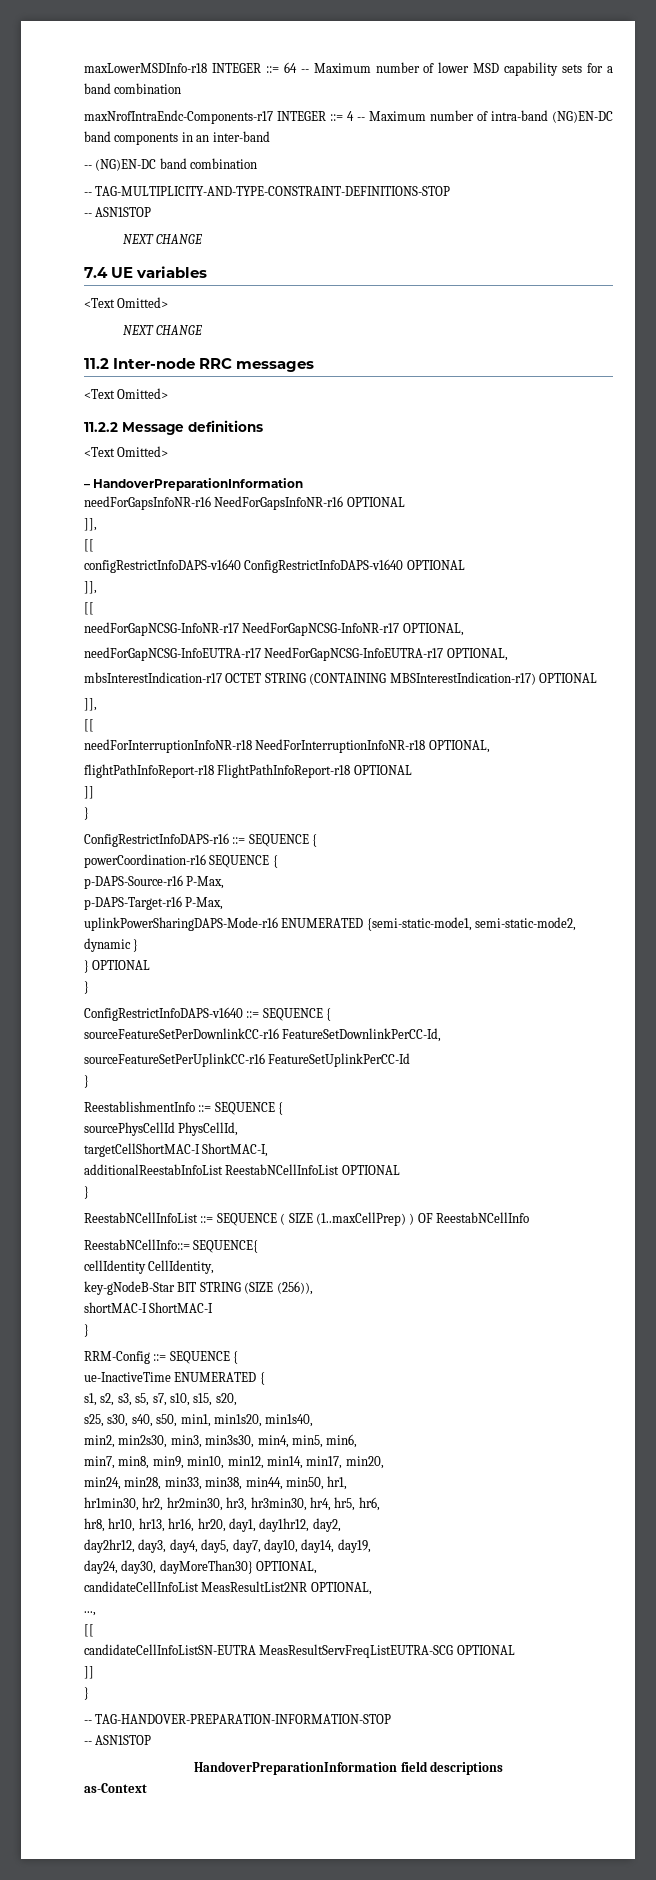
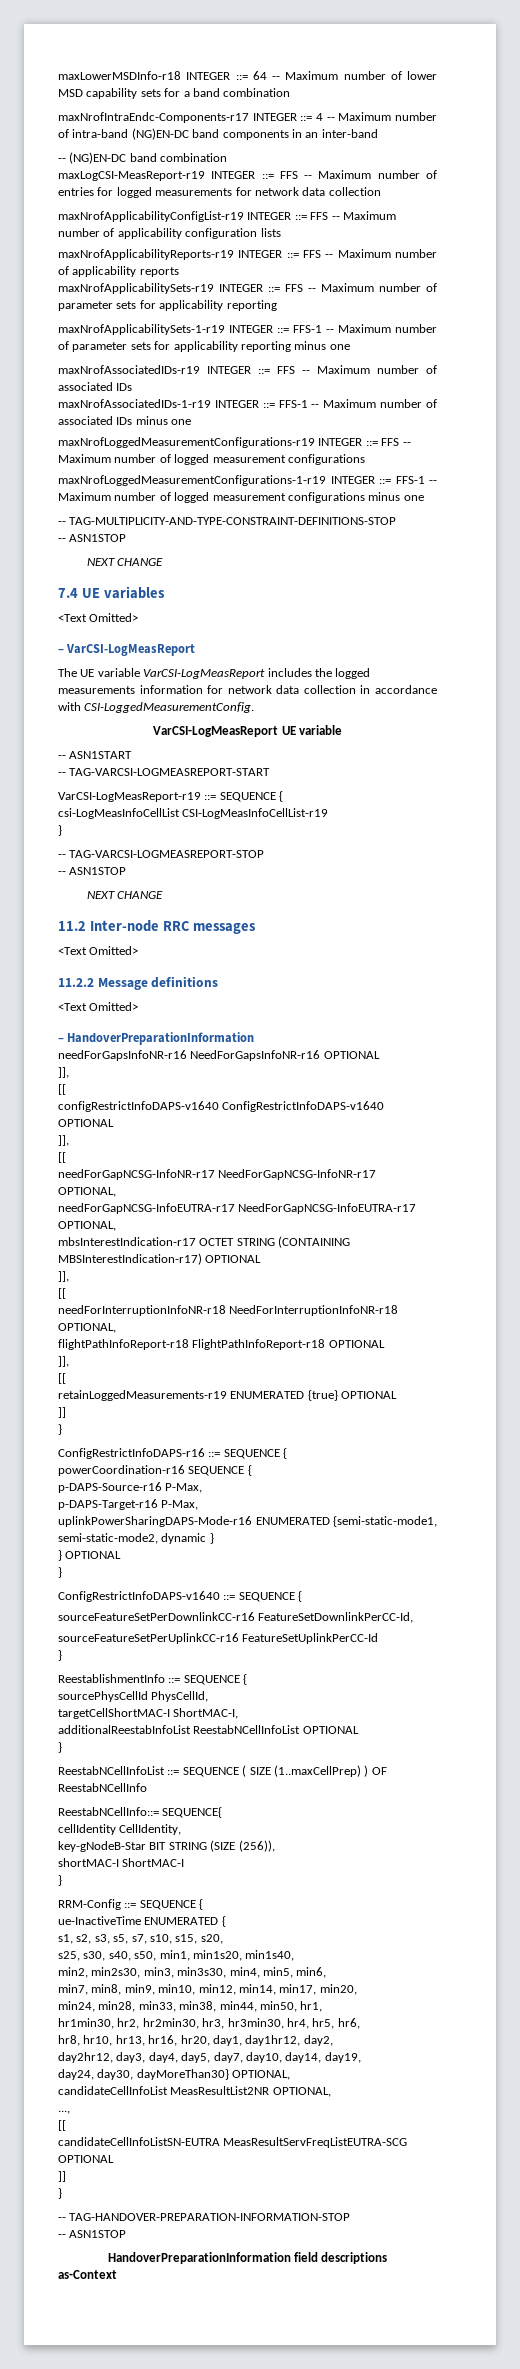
+ maxLogCSI-MeasReport-r19 INTEGER ::= FFS -- Maximum number of entries for logged measurements for network data collection
+ maxNrofApplicabilityConfigList-r19 INTEGER ::= FFS -- Maximum number of applicability configuration lists
+ maxNrofApplicabilityReports-r19 INTEGER ::= FFS -- Maximum number of applicability reports
+ maxNrofApplicabilitySets-r19 INTEGER ::= FFS -- Maximum number of parameter sets for applicability reporting
+ maxNrofApplicabilitySets-1-r19 INTEGER ::= FFS-1 -- Maximum number of parameter sets for applicability reporting minus one
+ maxNrofAssociatedIDs-r19 INTEGER ::= FFS -- Maximum number of associated IDs
+ maxNrofAssociatedIDs-1-r19 INTEGER ::= FFS-1 -- Maximum number of associated IDs minus one
+ maxNrofLoggedMeasurementConfigurations-r19 INTEGER ::= FFS -- Maximum number of logged measurement configurations
+ maxNrofLoggedMeasurementConfigurations-1-r19 INTEGER ::= FFS-1 -- Maximum number of logged measurement configurations minus one
+ – VarCSI-LogMeasReport
+ The UE variable VarCSI-LogMeasReport includes the logged measurements information for network data collection in accordance with CSI-LoggedMeasurementConfig.
+ VarCSI-LogMeasReport UE variable
+ -- ASN1START
+ -- TAG-VARCSI-LOGMEASREPORT-START
+ VarCSI-LogMeasReport-r19 ::= SEQUENCE {
+ csi-LogMeasInfoCellList CSI-LogMeasInfoCellList-r19
+ }
+ -- TAG-VARCSI-LOGMEASREPORT-STOP
+ -- ASN1STOP
  flightPathInfoReport-r18 FlightPathInfoReport-r18 OPTIONAL
+ ]],
+ [[
+ retainLoggedMeasurements-r19 ENUMERATED {true} OPTIONAL

